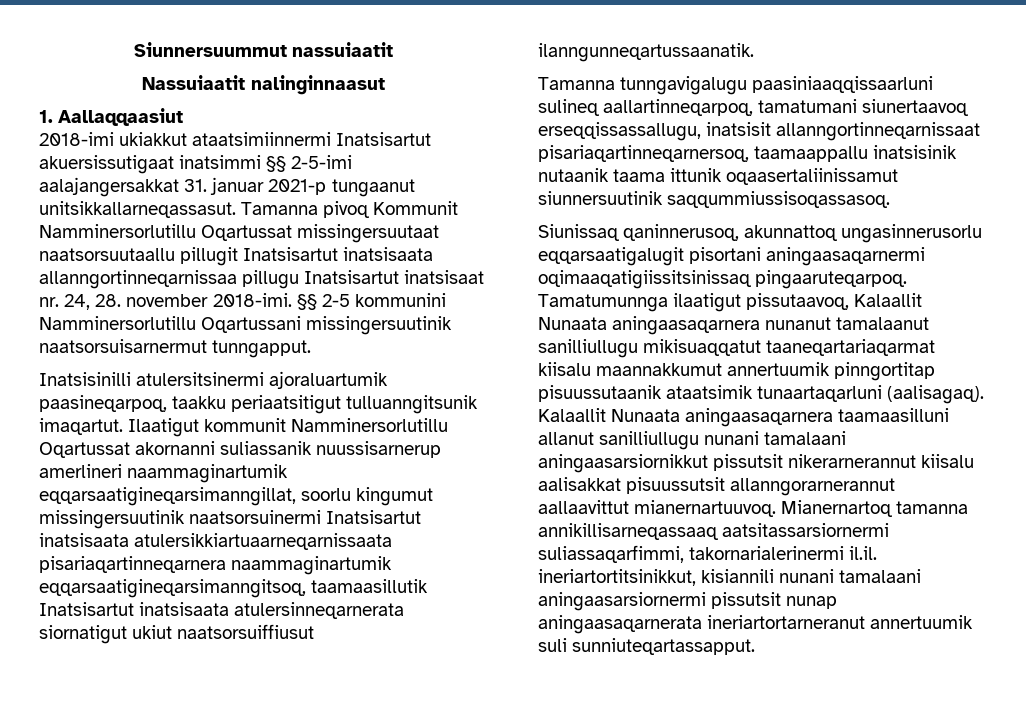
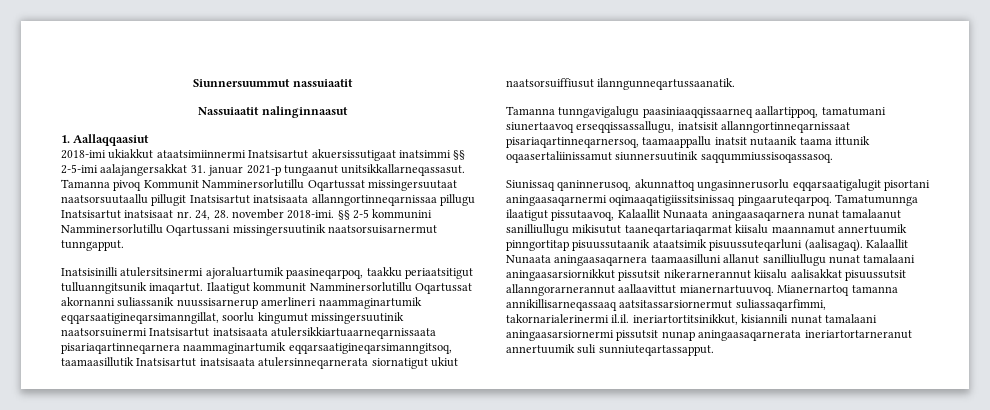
- Tamanna tunngavigalugu paasiniaaqqissaarluni sulineq aallartinneqarpoq, tamatumani siunertaavoq erseqqissassallugu, inatsisit allanngortinneqarnissaat pisariaqartinneqarnersoq, taamaappallu inatsisinik nutaanik taama ittunik oqaasertaliinissamut siunnersuutinik saqqummiussisoqassasoq.
+ Tamanna tunngavigalugu paasiniaaqqissaarneq aallartippoq, tamatumani siunertaavoq erseqqissassallugu, inatsisit allanngortinneqarnissaat pisariaqartinneqarnersoq, taamaappallu inatsit nutaanik taama ittunik oqaasertaliinissamut siunnersuutinik saqqummiussisoqassasoq.
- Tamatumunnga ilaatigut pissutaavoq, Kalaallit Nunaata aningaasaqarnera nunanut tamalaanut sanilliullugu mikisuaqqatut taaneqartariaqarmat kiisalu maannakkumut annertuumik pinngortitap pisuussutaanik ataatsimik tunaartaqarluni (aalisagaq).
+ Tamatumunnga ilaatigut pissutaavoq, Kalaallit Nunaata aningaasaqarnera nunat tamalaanut sanilliullugu mikisutut taaneqartariaqarmat kiisalu maannamut annertuumik pinngortitap pisuussutaanik ataatsimik pisuussuteqarluni (aalisagaq).
- Kalaallit Nunaata aningaasaqarnera taamaasilluni allanut sanilliullugu nunani tamalaani aningaasarsiornikkut pissutsit nikerarnerannut kiisalu aalisakkat pisuussutsit allanngorarnerannut aallaavittut mianernartuuvoq.
+ Kalaallit Nunaata aningaasaqarnera taamaasilluni allanut sanilliullugu nunat tamalaani aningaasarsiornikkut pissutsit nikerarnerannut kiisalu aalisakkat pisuussutsit allanngorarnerannut aallaavittut mianernartuuvoq.
- Mianernartoq tamanna annikillisarneqassaaq aatsitassarsiornermi suliassaqarfimmi, takornarialerinermi il.il. ineriartortitsinikkut, kisiannili nunani tamalaani aningaasarsiornermi pissutsit nunap aningaasaqarnerata ineriartortarneranut annertuumik suli sunniuteqartassapput.
+ Mianernartoq tamanna annikillisarneqassaaq aatsitassarsiornermut suliassaqarfimmi, takornarialerinermi il.il. ineriartortitsinikkut, kisiannili nunat tamalaani aningaasarsiornermi pissutsit nunap aningaasaqarnerata ineriartortarneranut annertuumik suli sunniuteqartassapput.

